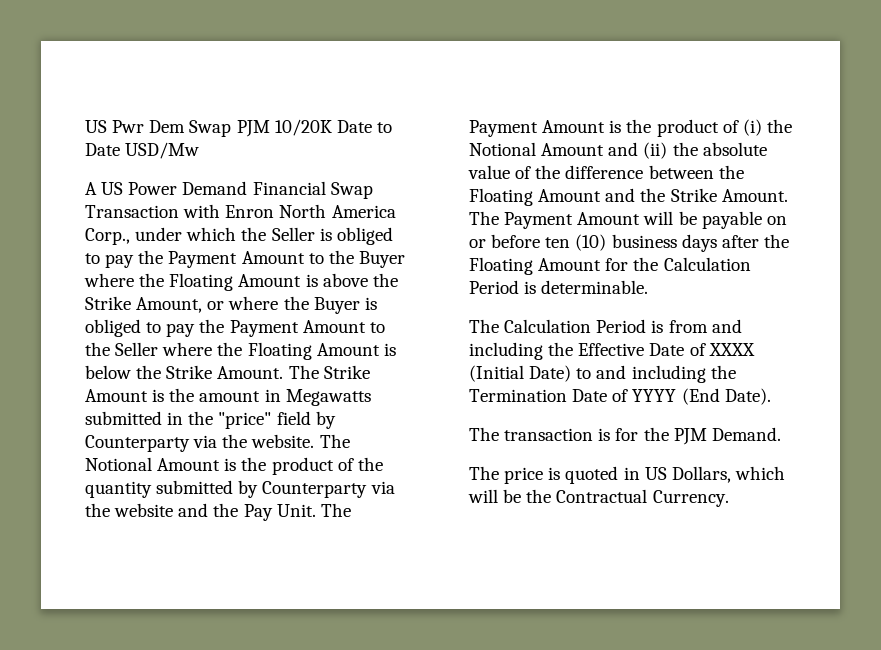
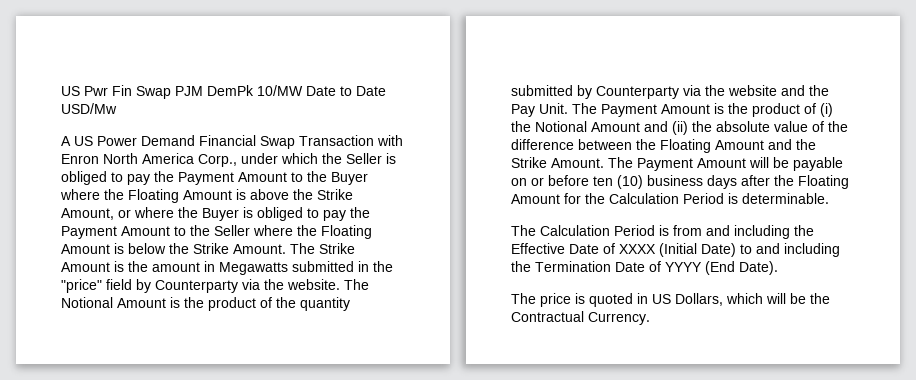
- US Pwr Dem Swap PJM 10/20K Date to Date USD/Mw
+ US Pwr Fin Swap PJM DemPk 10/MW Date to Date USD/Mw
- The transaction is for the PJM Demand.

